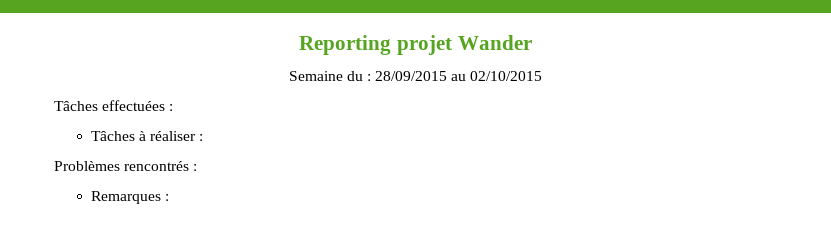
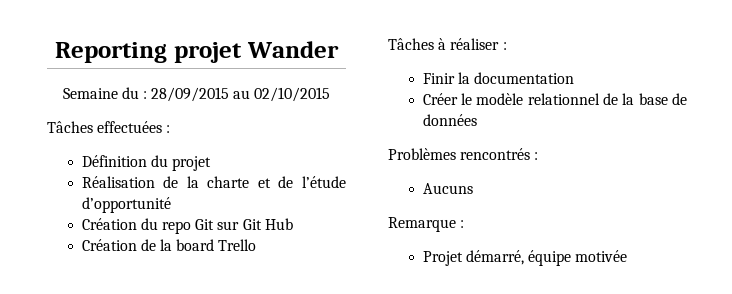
+ Définition du projet
+ Réalisation de la charte et de l’étude d’opportunité
+ Création du repo Git sur Git Hub
+ Création de la board Trello
  Tâches à réaliser :
+ Finir la documentation
+ Créer le modèle relationnel de la base de données
- Remarques :
+ Aucuns
+ Remarque :
+ Projet démarré, équipe motivée

